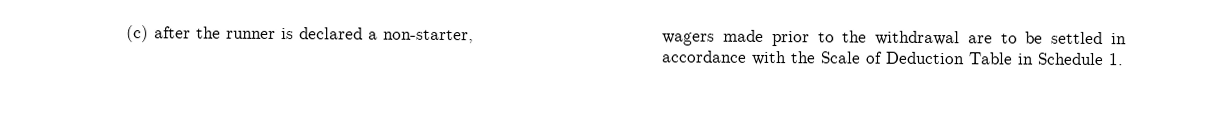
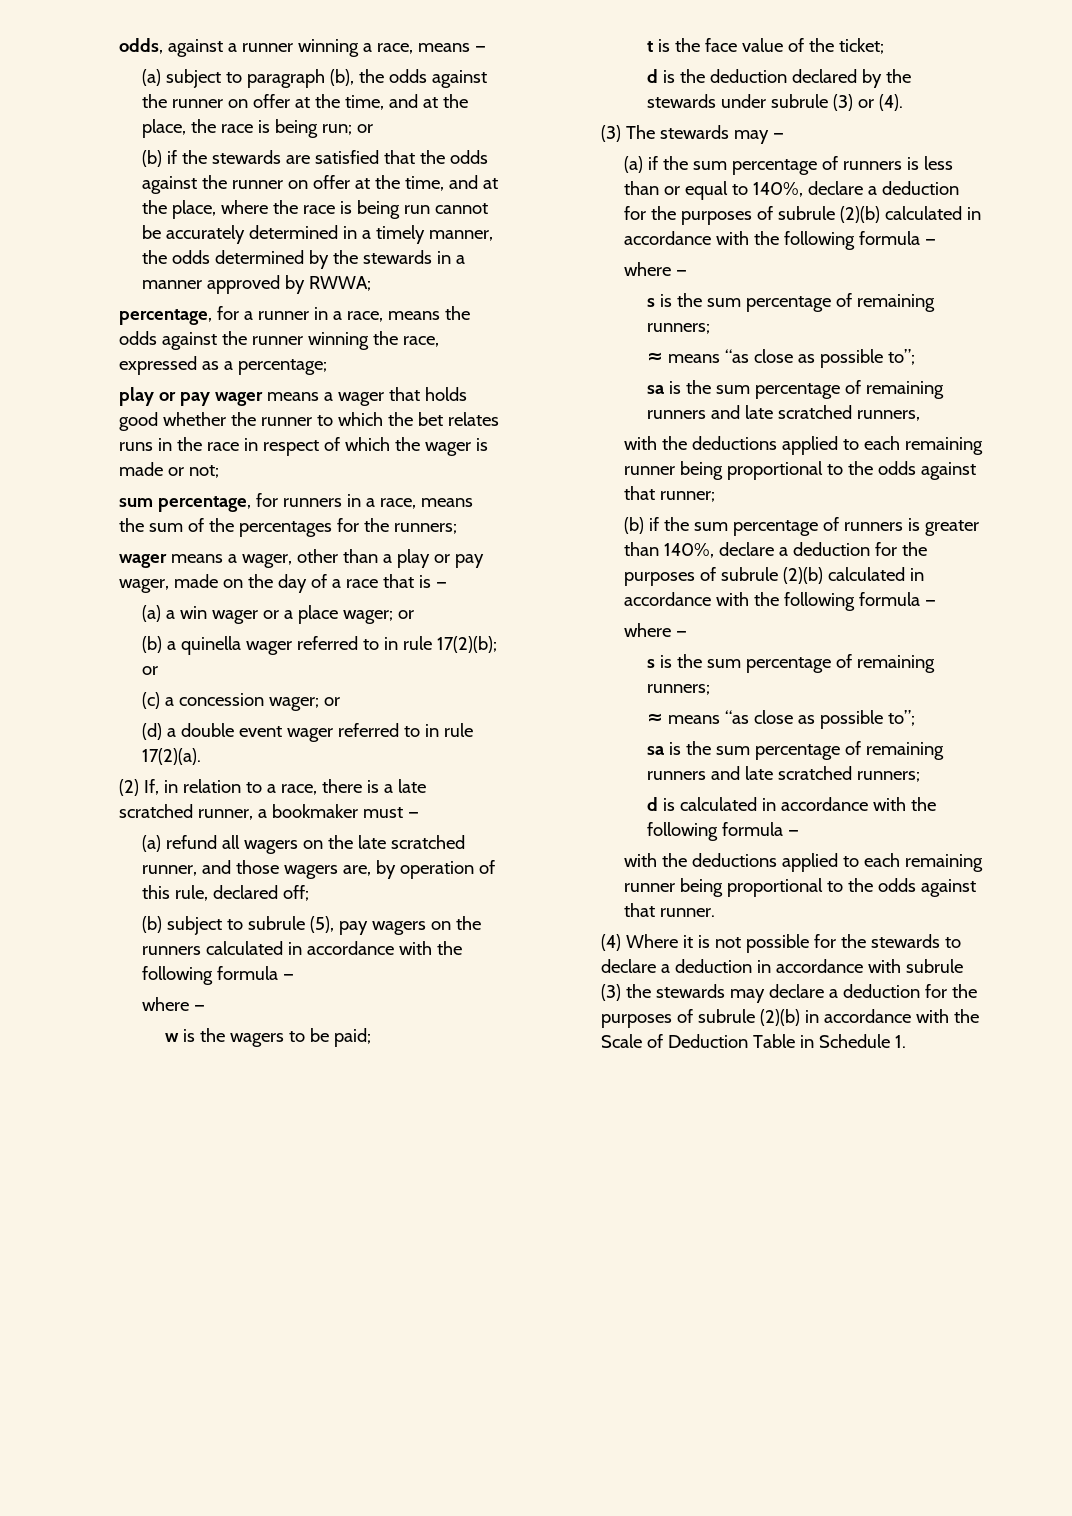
- (c) after the runner is declared a non-starter,
- wagers made prior to the withdrawal are to be settled in accordance with the Scale of Deduction Table in Schedule 1.
+ odds, against a runner winning a race, means —
+ (a) subject to paragraph (b), the odds against the runner on offer at the time, and at the place, the race is being run; or
+ (b) if the stewards are satisfied that the odds against the runner on offer at the time, and at the place, where the race is being run cannot be accurately determined in a timely manner, the odds determined by the stewards in a manner approved by RWWA;
+ percentage, for a runner in a race, means the odds against the runner winning the race, expressed as a percentage;
+ play or pay wager means a wager that holds good whether the runner to which the bet relates runs in the race in respect of which the wager is made or not;
+ sum percentage, for runners in a race, means the sum of the percentages for the runners;
+ wager means a wager, other than a play or pay wager, made on the day of a race that is —
+ (a) a win wager or a place wager; or
+ (b) a quinella wager referred to in rule 17(2)(b); or
+ (c) a concession wager; or
+ (d) a double event wager referred to in rule 17(2)(a).
+ (2) If, in relation to a race, there is a late scratched runner, a bookmaker must —
+ (a) refund all wagers on the late scratched runner, and those wagers are, by operation of this rule, declared off;
+ (b) subject to subrule (5), pay wagers on the runners calculated in accordance with the following formula —
+ where —
+ w is the wagers to be paid;
+ t is the face value of the ticket;
+ d is the deduction declared by the stewards under subrule (3) or (4).
+ (3) The stewards may —
+ (a) if the sum percentage of runners is less than or equal to 140%, declare a deduction for the purposes of subrule (2)(b) calculated in accordance with the following formula —
+ where —
+ s is the sum percentage of remaining runners;
+ ≈ means “as close as possible to”;
+ sa is the sum percentage of remaining runners and late scratched runners,
+ with the deductions applied to each remaining runner being proportional to the odds against that runner;
+ (b) if the sum percentage of runners is greater than 140%, declare a deduction for the purposes of subrule (2)(b) calculated in accordance with the following formula —
+ where —
+ s is the sum percentage of remaining runners;
+ ≈ means “as close as possible to”;
+ sa is the sum percentage of remaining runners and late scratched runners;
+ d is calculated in accordance with the following formula —
+ with the deductions applied to each remaining runner being proportional to the odds against that runner.
+ (4) Where it is not possible for the stewards to declare a deduction in accordance with subrule (3) the stewards may declare a deduction for the purposes of subrule (2)(b) in accordance with the Scale of Deduction Table in Schedule 1.

